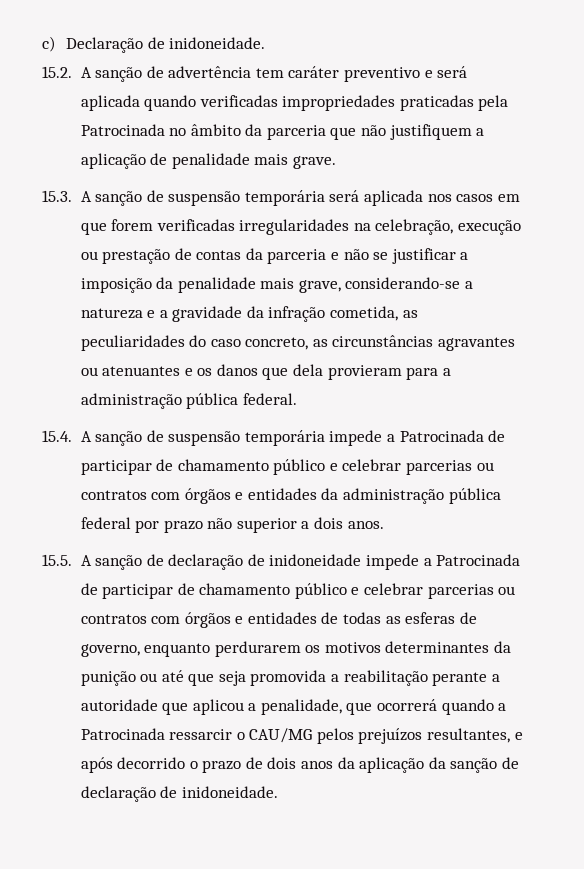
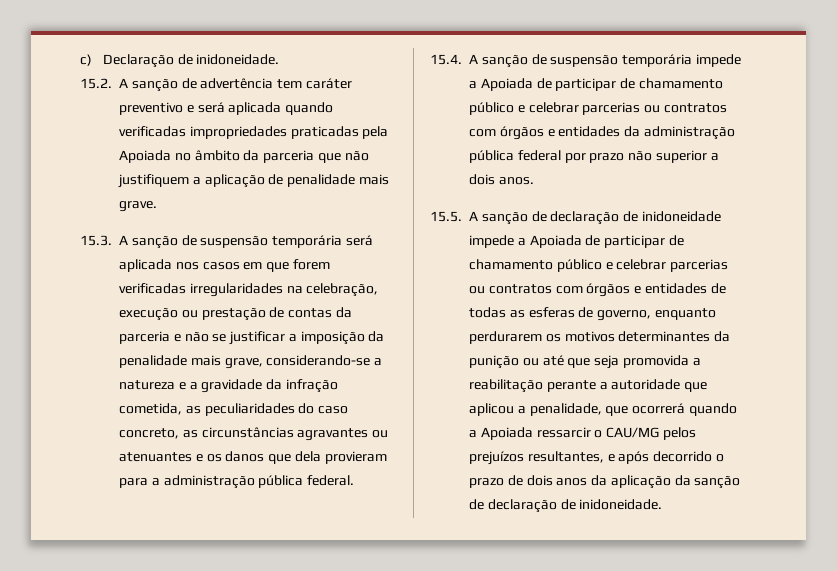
- 15.2. A sanção de advertência tem caráter preventivo e será aplicada quando verificadas impropriedades praticadas pela Patrocinada no âmbito da parceria que não justifiquem a aplicação de penalidade mais grave.
+ 15.2. A sanção de advertência tem caráter preventivo e será aplicada quando verificadas impropriedades praticadas pela Apoiada no âmbito da parceria que não justifiquem a aplicação de penalidade mais grave.
- 15.4. A sanção de suspensão temporária impede a Patrocinada de participar de chamamento público e celebrar parcerias ou contratos com órgãos e entidades da administração pública federal por prazo não superior a dois anos.
+ 15.4. A sanção de suspensão temporária impede a Apoiada de participar de chamamento público e celebrar parcerias ou contratos com órgãos e entidades da administração pública federal por prazo não superior a dois anos.
- 15.5. A sanção de declaração de inidoneidade impede a Patrocinada de participar de chamamento público e celebrar parcerias ou contratos com órgãos e entidades de todas as esferas de governo, enquanto perdurarem os motivos determinantes da punição ou até que seja promovida a reabilitação perante a autoridade que aplicou a penalidade, que ocorrerá quando a Patrocinada ressarcir o CAU/MG pelos prejuízos resultantes, e após decorrido o prazo de dois anos da aplicação da sanção de declaração de inidoneidade.
+ 15.5. A sanção de declaração de inidoneidade impede a Apoiada de participar de chamamento público e celebrar parcerias ou contratos com órgãos e entidades de todas as esferas de governo, enquanto perdurarem os motivos determinantes da punição ou até que seja promovida a reabilitação perante a autoridade que aplicou a penalidade, que ocorrerá quando a Apoiada ressarcir o CAU/MG pelos prejuízos resultantes, e após decorrido o prazo de dois anos da aplicação da sanção de declaração de inidoneidade.

